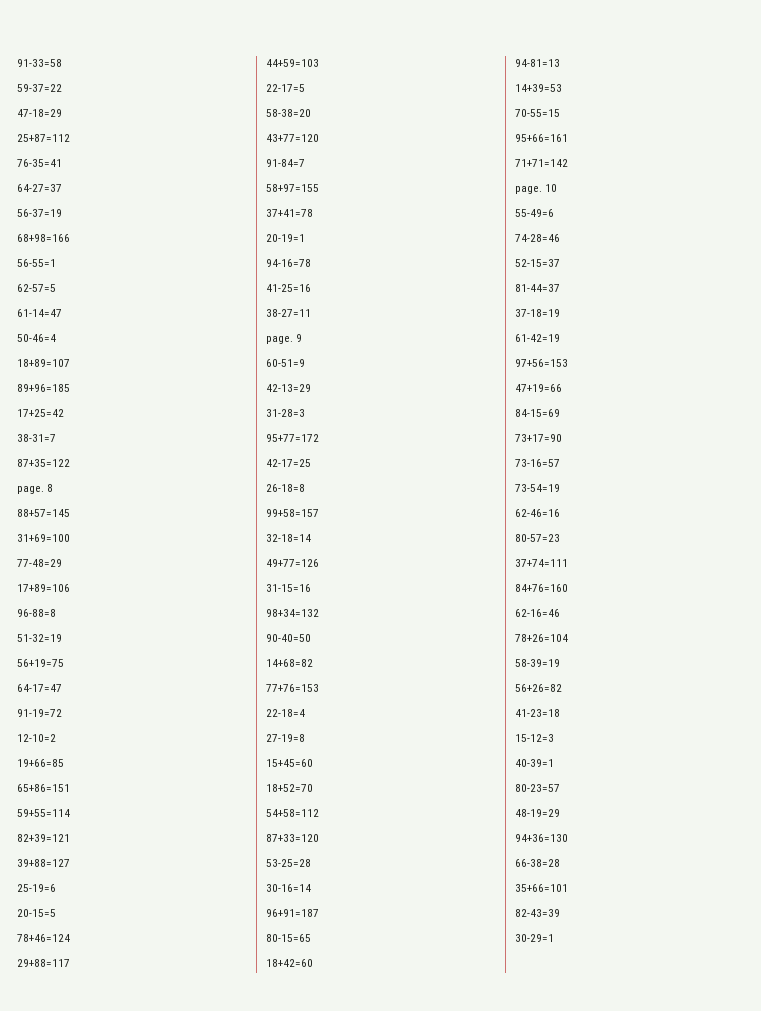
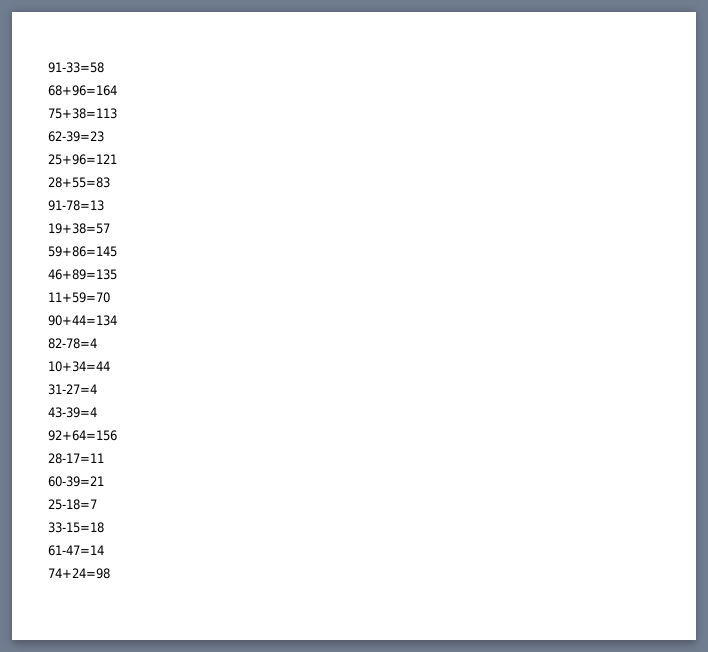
- 59-37=22
- 47-18=29
- 25+87=112
- 76-35=41
- 64-27=37
- 56-37=19
- 68+98=166
- 56-55=1
- 62-57=5
- 61-14=47
- 50-46=4
- 18+89=107
- 89+96=185
- 17+25=42
- 38-31=7
- 87+35=122
- page. 8
- 88+57=145
- 31+69=100
- 77-48=29
- 17+89=106
- 96-88=8
- 51-32=19
- 56+19=75
- 64-17=47
- 91-19=72
- 12-10=2
- 19+66=85
- 65+86=151
- 59+55=114
- 82+39=121
- 39+88=127
- 25-19=6
- 20-15=5
- 78+46=124
- 29+88=117
- 44+59=103
- 22-17=5
- 58-38=20
- 43+77=120
- 91-84=7
- 58+97=155
- 37+41=78
- 20-19=1
- 94-16=78
- 41-25=16
- 38-27=11
- page. 9
- 60-51=9
- 42-13=29
- 31-28=3
- 95+77=172
- 42-17=25
- 26-18=8
- 99+58=157
- 32-18=14
- 49+77=126
- 31-15=16
- 98+34=132
- 90-40=50
- 14+68=82
- 77+76=153
- 22-18=4
- 27-19=8
- 15+45=60
- 18+52=70
- 54+58=112
- 87+33=120
- 53-25=28
- 30-16=14
- 96+91=187
- 80-15=65
- 18+42=60
- 94-81=13
- 14+39=53
- 70-55=15
- 95+66=161
- 71+71=142
- page. 10
- 55-49=6
- 74-28=46
- 52-15=37
- 81-44=37
- 37-18=19
- 61-42=19
- 97+56=153
- 47+19=66
- 84-15=69
- 73+17=90
- 73-16=57
- 73-54=19
- 62-46=16
- 80-57=23
- 37+74=111
- 84+76=160
- 62-16=46
- 78+26=104
- 58-39=19
- 56+26=82
- 41-23=18
- 15-12=3
- 40-39=1
- 80-23=57
- 48-19=29
- 94+36=130
- 66-38=28
- 35+66=101
- 82-43=39
- 30-29=1
+ 68+96=164
+ 75+38=113
+ 62-39=23
+ 25+96=121
+ 28+55=83
+ 91-78=13
+ 19+38=57
+ 59+86=145
+ 46+89=135
+ 11+59=70
+ 90+44=134
+ 82-78=4
+ 10+34=44
+ 31-27=4
+ 43-39=4
+ 92+64=156
+ 28-17=11
+ 60-39=21
+ 25-18=7
+ 33-15=18
+ 61-47=14
+ 74+24=98

